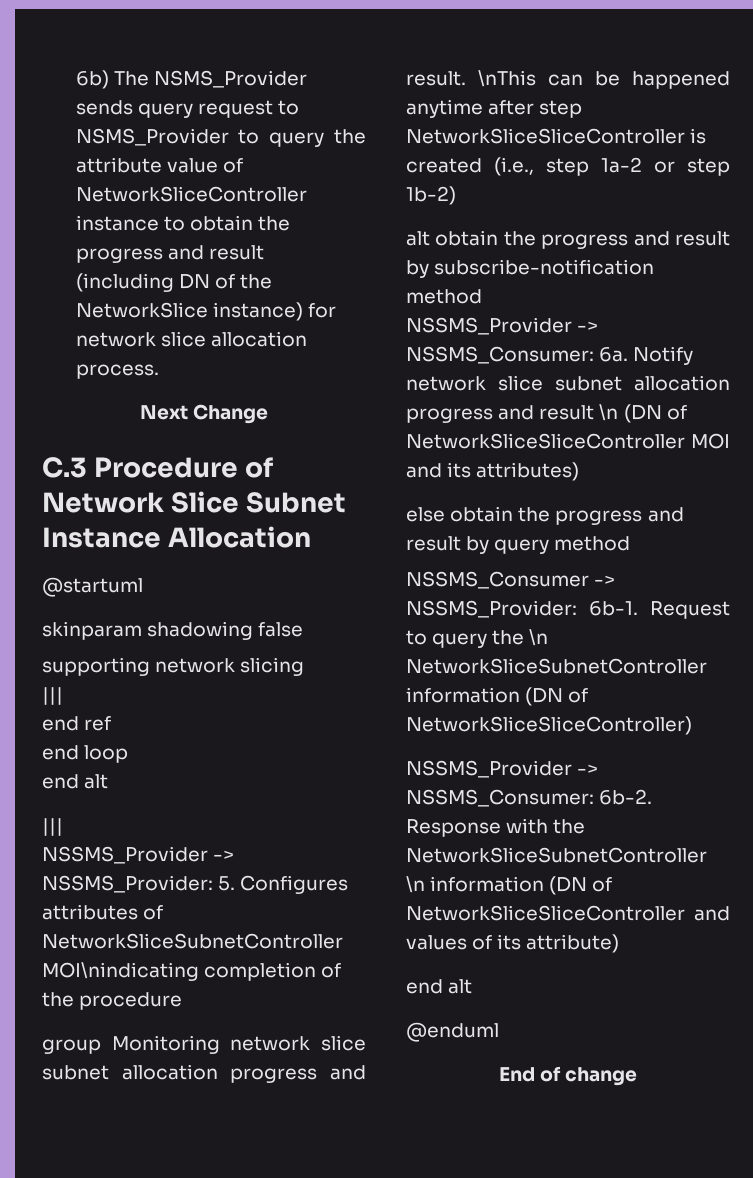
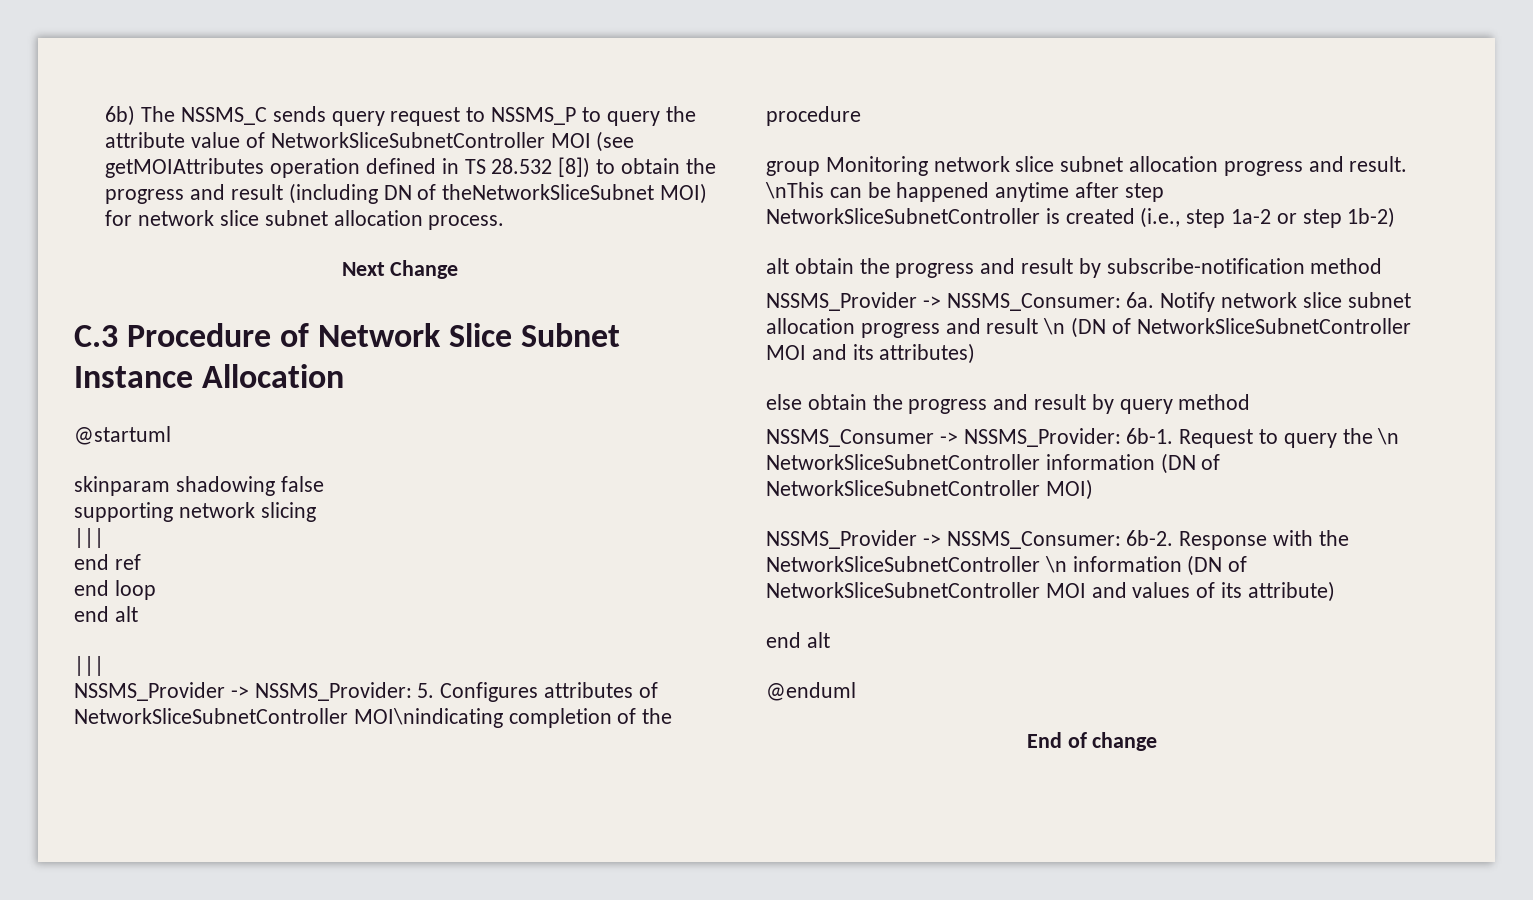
- 6b) The NSMS_Provider sends query request to NSMS_Provider to query the attribute value of NetworkSliceController instance to obtain the progress and result (including DN of the NetworkSlice instance) for network slice allocation process.
+ 6b) The NSSMS_C sends query request to NSSMS_P to query the attribute value of NetworkSliceSubnetController MOI (see getMOIAttributes operation defined in TS 28.532 [8]) to obtain the progress and result (including DN of theNetworkSliceSubnet MOI) for network slice subnet allocation process.
- \nThis can be happened anytime after step NetworkSliceSliceController is created (i.e., step 1a-2 or step 1b-2)
+ \nThis can be happened anytime after step NetworkSliceSubnetController is created (i.e., step 1a-2 or step 1b-2)
- Notify network slice subnet allocation progress and result \n (DN of NetworkSliceSliceController MOI and its attributes)
+ Notify network slice subnet allocation progress and result \n (DN of NetworkSliceSubnetController MOI and its attributes)
- Request to query the \n NetworkSliceSubnetController information (DN of NetworkSliceSliceController)
+ Request to query the \n NetworkSliceSubnetController information (DN of NetworkSliceSubnetController MOI)
- Response with the NetworkSliceSubnetController \n information (DN of NetworkSliceSliceController and values of its attribute)
+ Response with the NetworkSliceSubnetController \n information (DN of NetworkSliceSubnetController MOI and values of its attribute)

